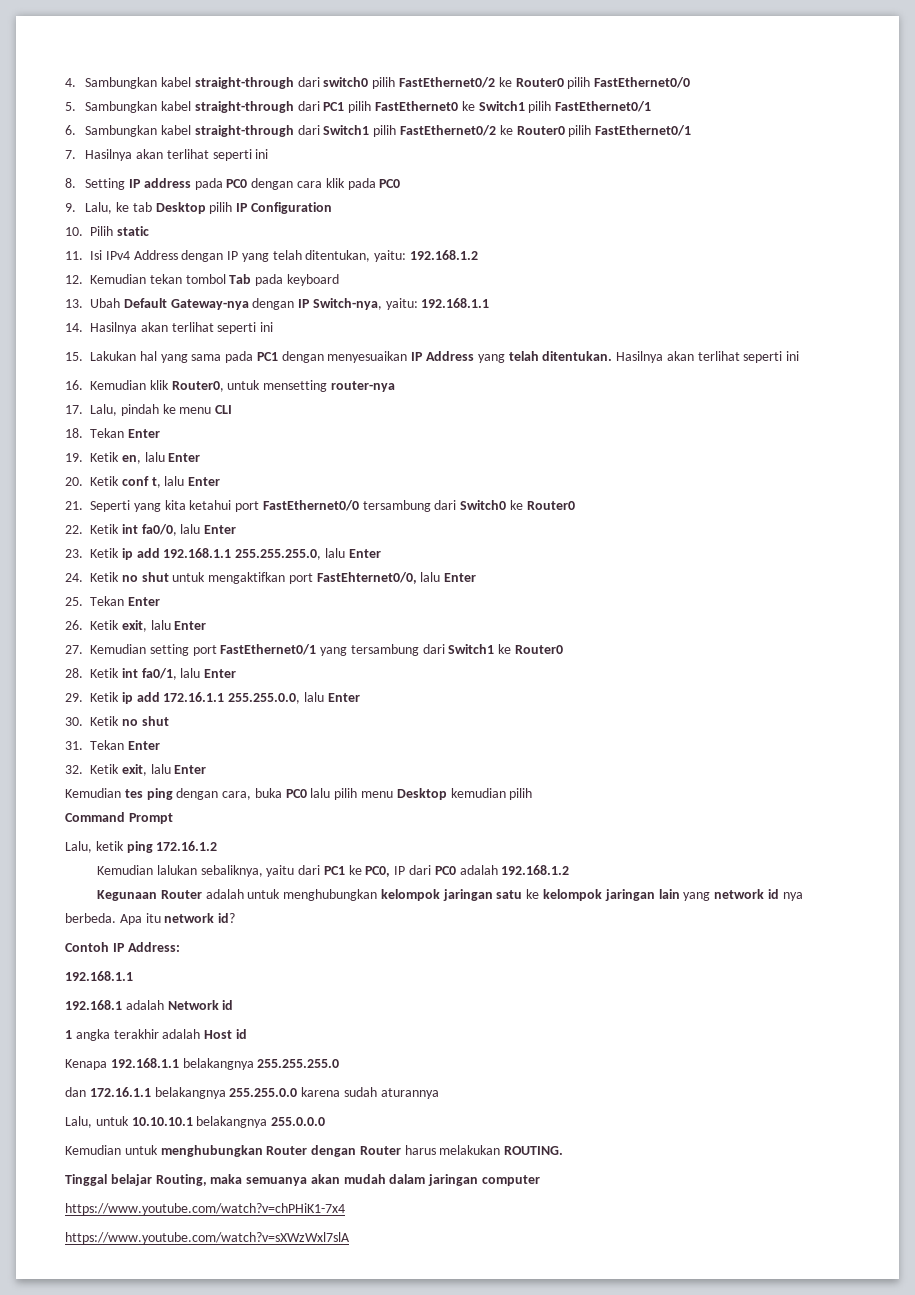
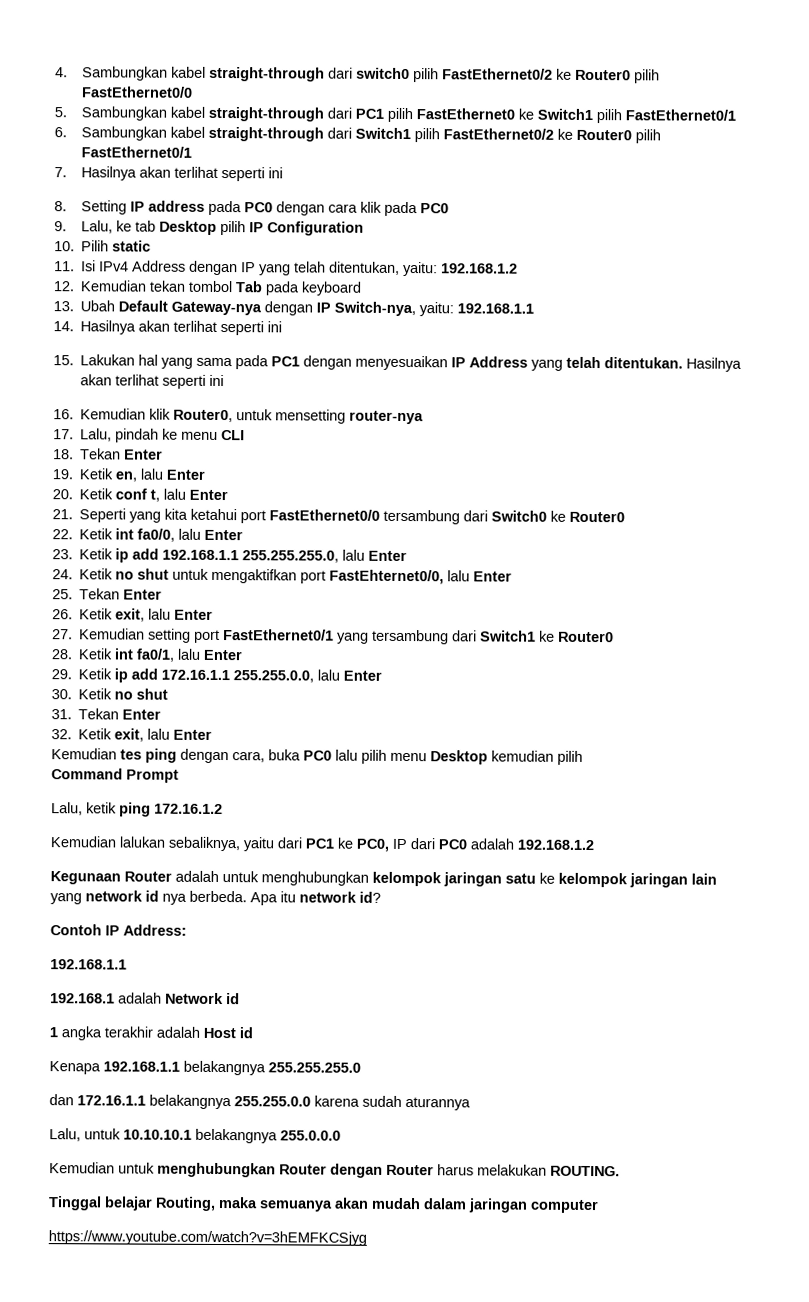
- https://www.youtube.com/watch?v=chPHiK1-7x4
- https://www.youtube.com/watch?v=sXWzWxl7slA
+ https://www.youtube.com/watch?v=3hEMFKCSjyg

